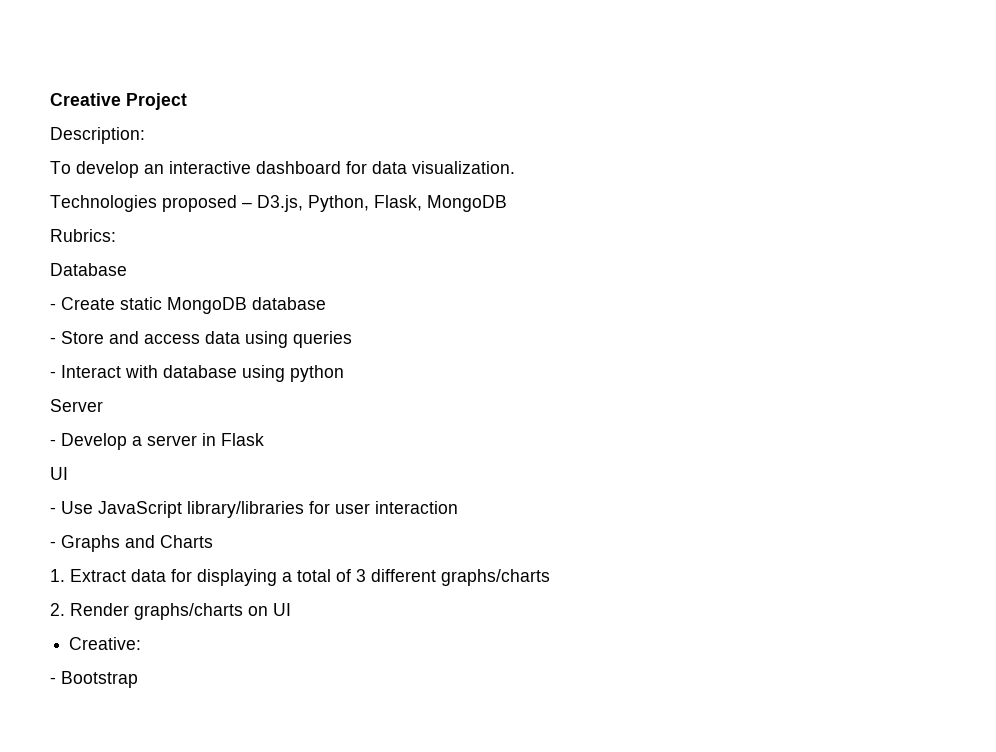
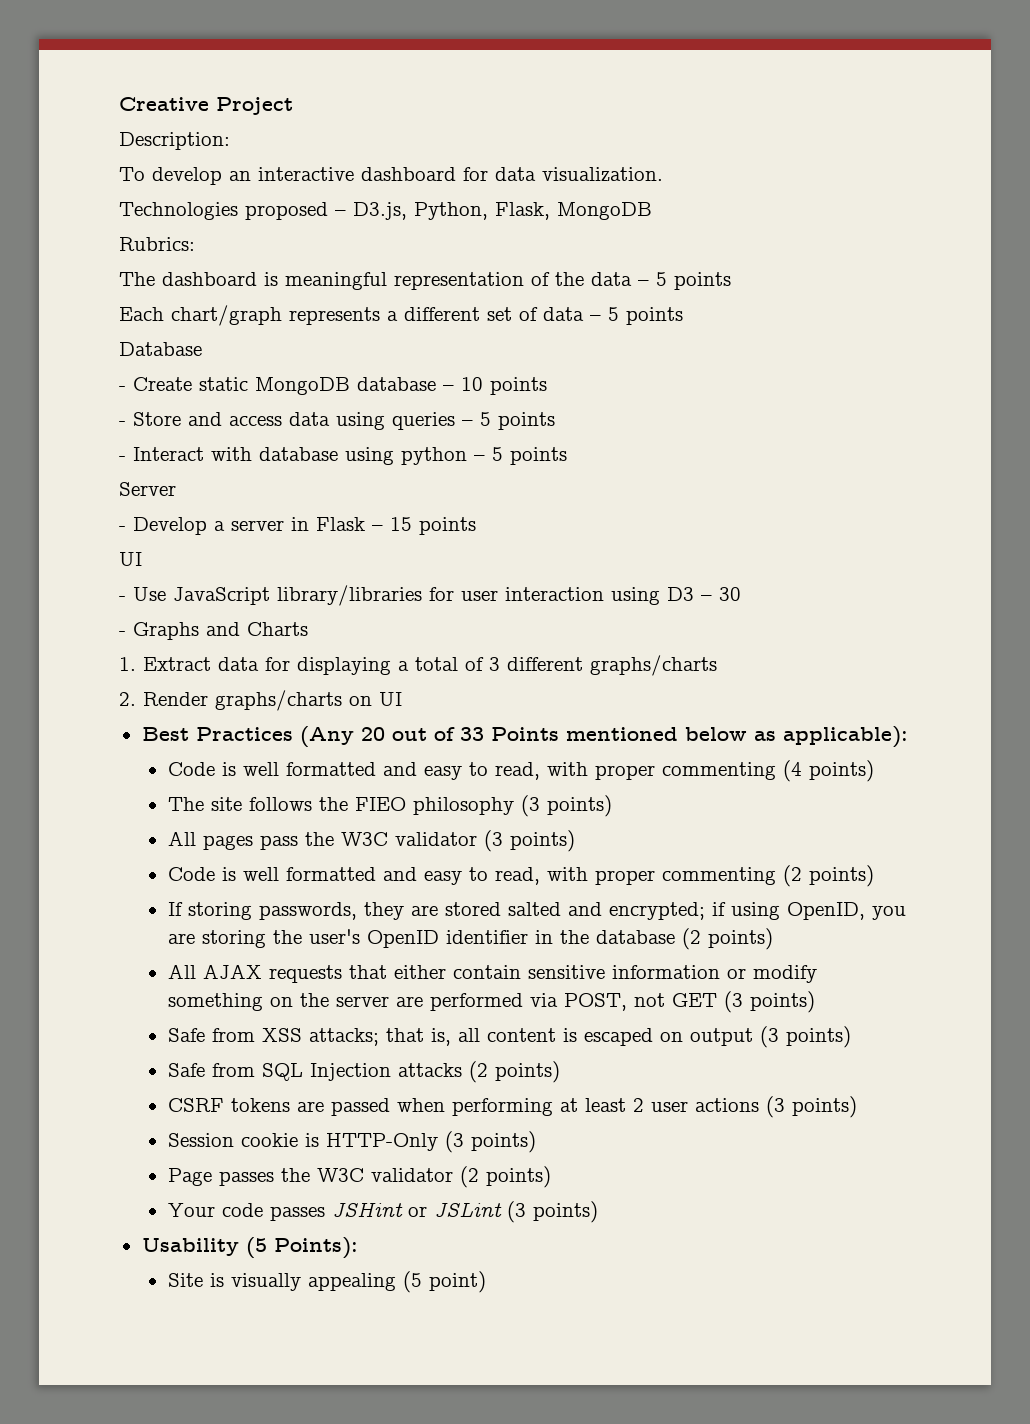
+ The dashboard is meaningful representation of the data – 5 points
+ Each chart/graph represents a different set of data – 5 points
- - Create static MongoDB database
+ - Create static MongoDB database – 10 points
- - Store and access data using queries
+ - Store and access data using queries – 5 points
- - Interact with database using python
+ - Interact with database using python – 5 points
- - Develop a server in Flask
+ - Develop a server in Flask – 15 points
- - Use JavaScript library/libraries for user interaction
+ - Use JavaScript library/libraries for user interaction using D3 – 30
- Creative:
- - Bootstrap
+ Best Practices (Any 20 out of 33 Points mentioned below as applicable):
+ Code is well formatted and easy to read, with proper commenting (4 points)
+ The site follows the FIEO philosophy (3 points)
+ All pages pass the W3C validator (3 points)
+ Code is well formatted and easy to read, with proper commenting (2 points)
+ If storing passwords, they are stored salted and encrypted; if using OpenID, you are storing the user's OpenID identifier in the database (2 points)
+ All AJAX requests that either contain sensitive information or modify something on the server are performed via POST, not GET (3 points)
+ Safe from XSS attacks; that is, all content is escaped on output (3 points)
+ Safe from SQL Injection attacks (2 points)
+ CSRF tokens are passed when performing at least 2 user actions (3 points)
+ Session cookie is HTTP-Only (3 points)
+ Page passes the W3C validator (2 points)
+ Your code passes JSHint or JSLint (3 points)
+ Usability (5 Points):
+ Site is visually appealing (5 point)

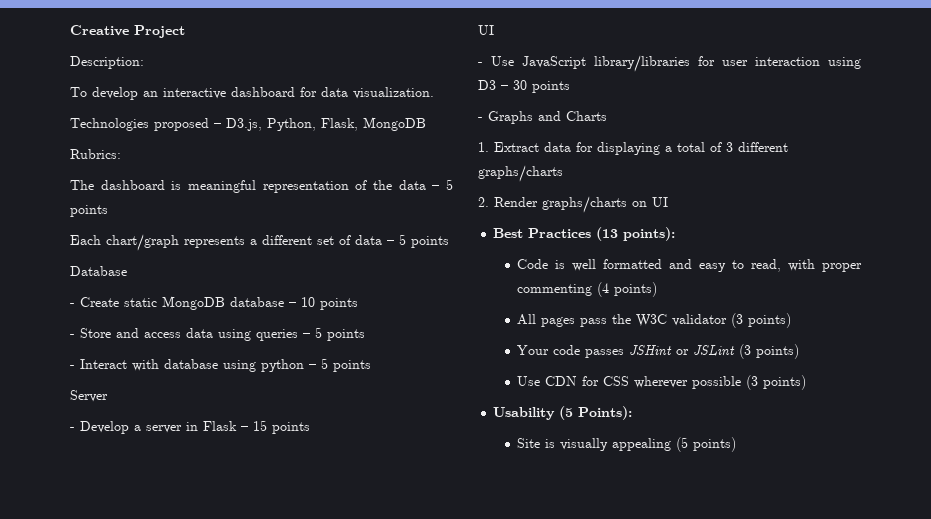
- - Use JavaScript library/libraries for user interaction using D3 – 30
+ - Use JavaScript library/libraries for user interaction using D3 – 30 points
- Best Practices (Any 20 out of 33 Points mentioned below as applicable):
+ Best Practices (13 points):
- The site follows the FIEO philosophy (3 points)
- Code is well formatted and easy to read, with proper commenting (2 points)
- If storing passwords, they are stored salted and encrypted; if using OpenID, you are storing the user's OpenID identifier in the database (2 points)
- All AJAX requests that either contain sensitive information or modify something on the server are performed via POST, not GET (3 points)
- Safe from XSS attacks; that is, all content is escaped on output (3 points)
- Safe from SQL Injection attacks (2 points)
- CSRF tokens are passed when performing at least 2 user actions (3 points)
- Session cookie is HTTP-Only (3 points)
- Page passes the W3C validator (2 points)
+ Use CDN for CSS wherever possible (3 points)
- Site is visually appealing (5 point)
+ Site is visually appealing (5 points)

